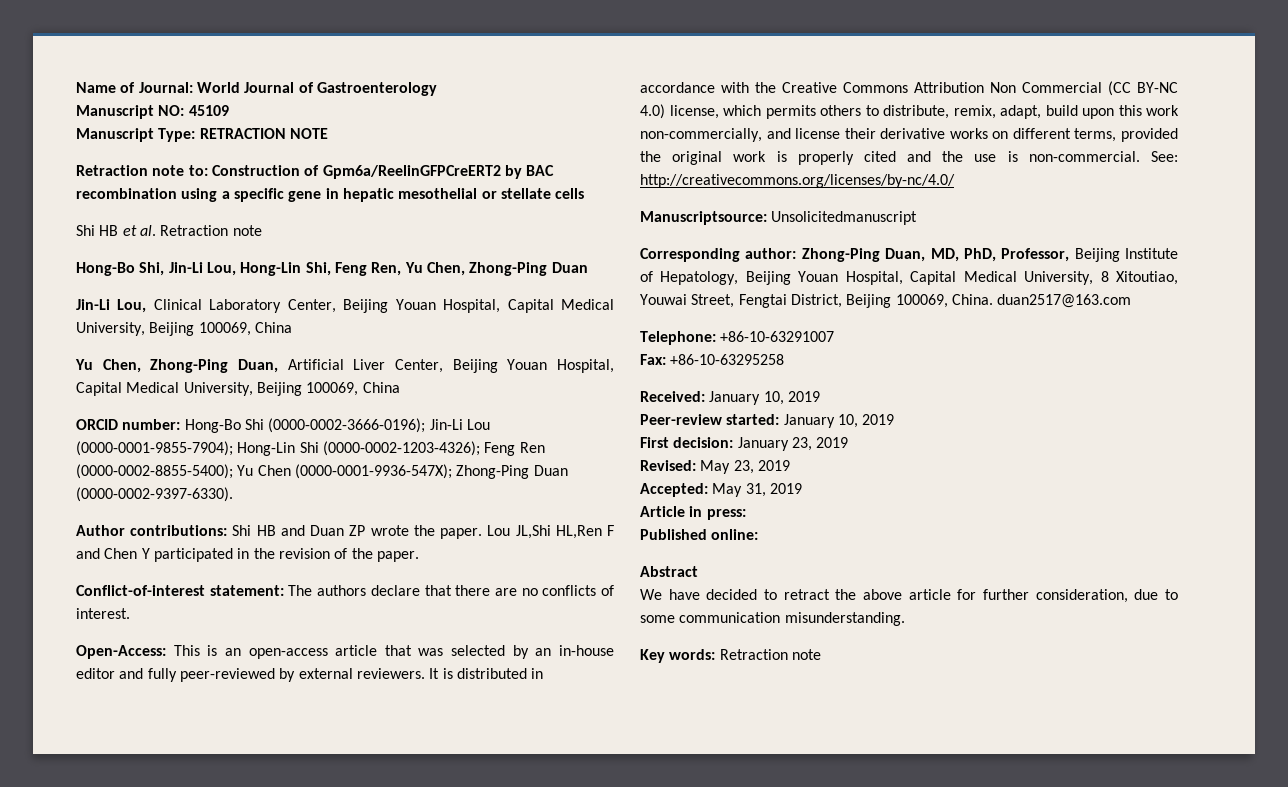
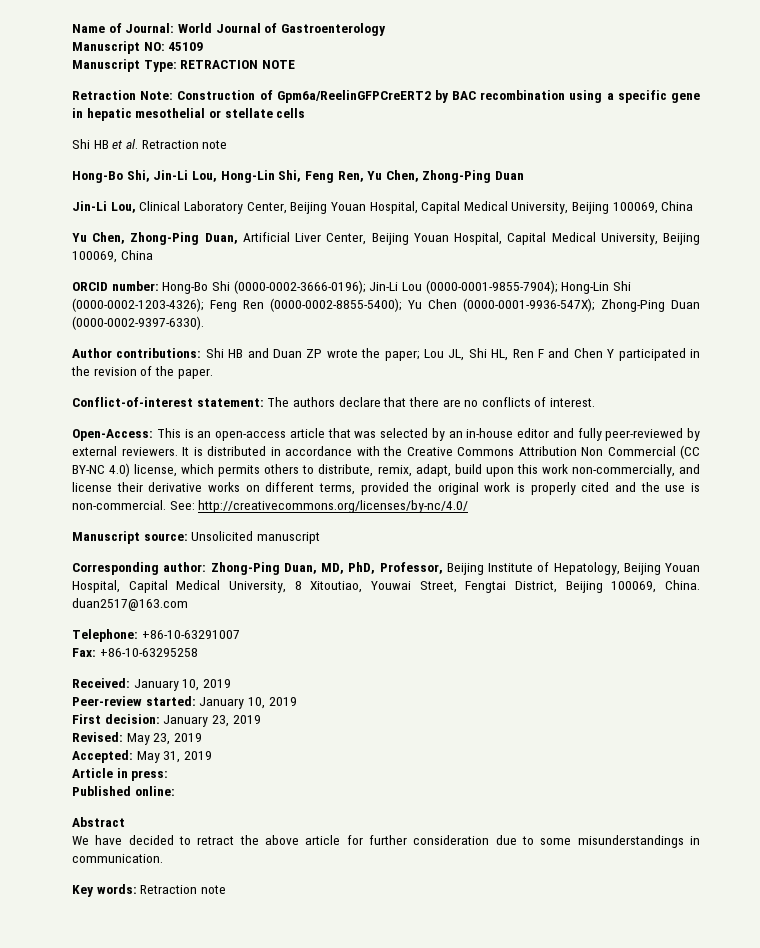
- Retraction note to: Construction of Gpm6a/ReelinGFPCreERT2 by BAC recombination using a specific gene in hepatic mesothelial or stellate cells
+ Retraction Note: Construction of Gpm6a/ReelinGFPCreERT2 by BAC recombination using a specific gene in hepatic mesothelial or stellate cells
- Author contributions: Shi HB and Duan ZP wrote the paper. Lou JL,Shi HL,Ren F and Chen Y participated in the revision of the paper.
+ Author contributions: Shi HB and Duan ZP wrote the paper; Lou JL, Shi HL, Ren F and Chen Y participated in the revision of the paper.
- Manuscriptsource: Unsolicitedmanuscript
+ Manuscript source: Unsolicited manuscript
- We have decided to retract the above article for further consideration, due to some communication misunderstanding.
+ We have decided to retract the above article for further consideration due to some misunderstandings in communication.

